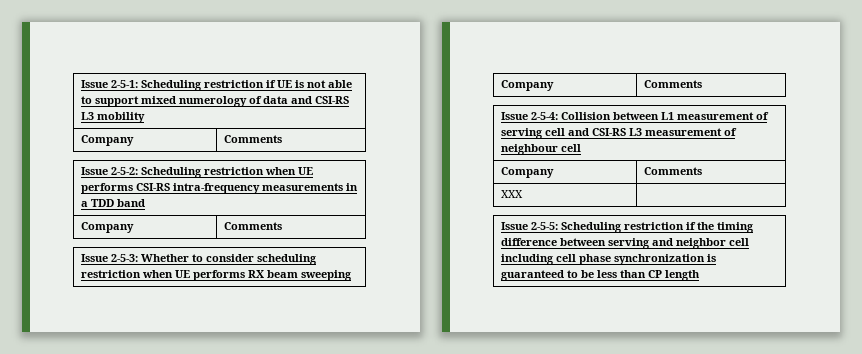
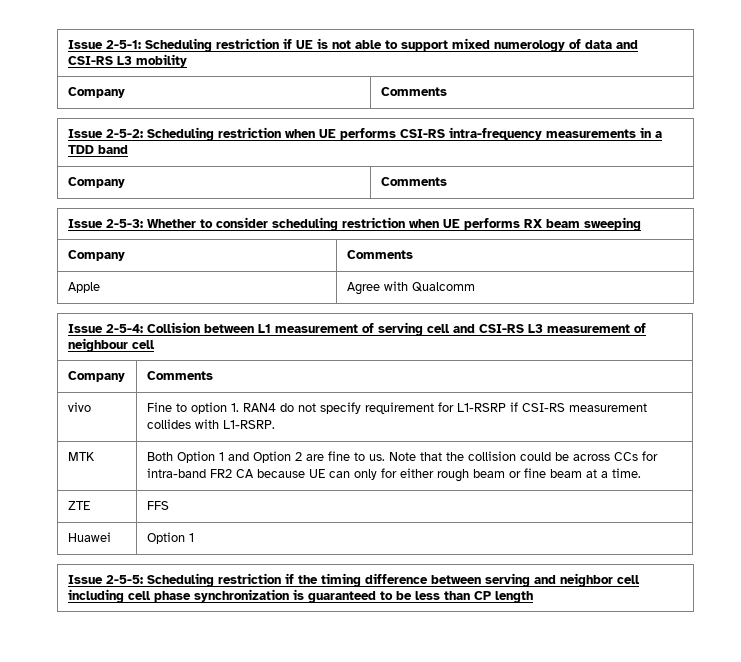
+ Apple | Agree with Qualcomm
- XXX |
+ vivo | Fine to option 1. RAN4 do not specify requirement for L1-RSRP if CSI-RS measurement collides with L1-RSRP.
+ MTK | Both Option 1 and Option 2 are fine to us. Note that the collision could be across CCs for intra-band FR2 CA because UE can only for either rough beam or fine beam at a time.
+ ZTE | FFS
+ Huawei | Option 1

